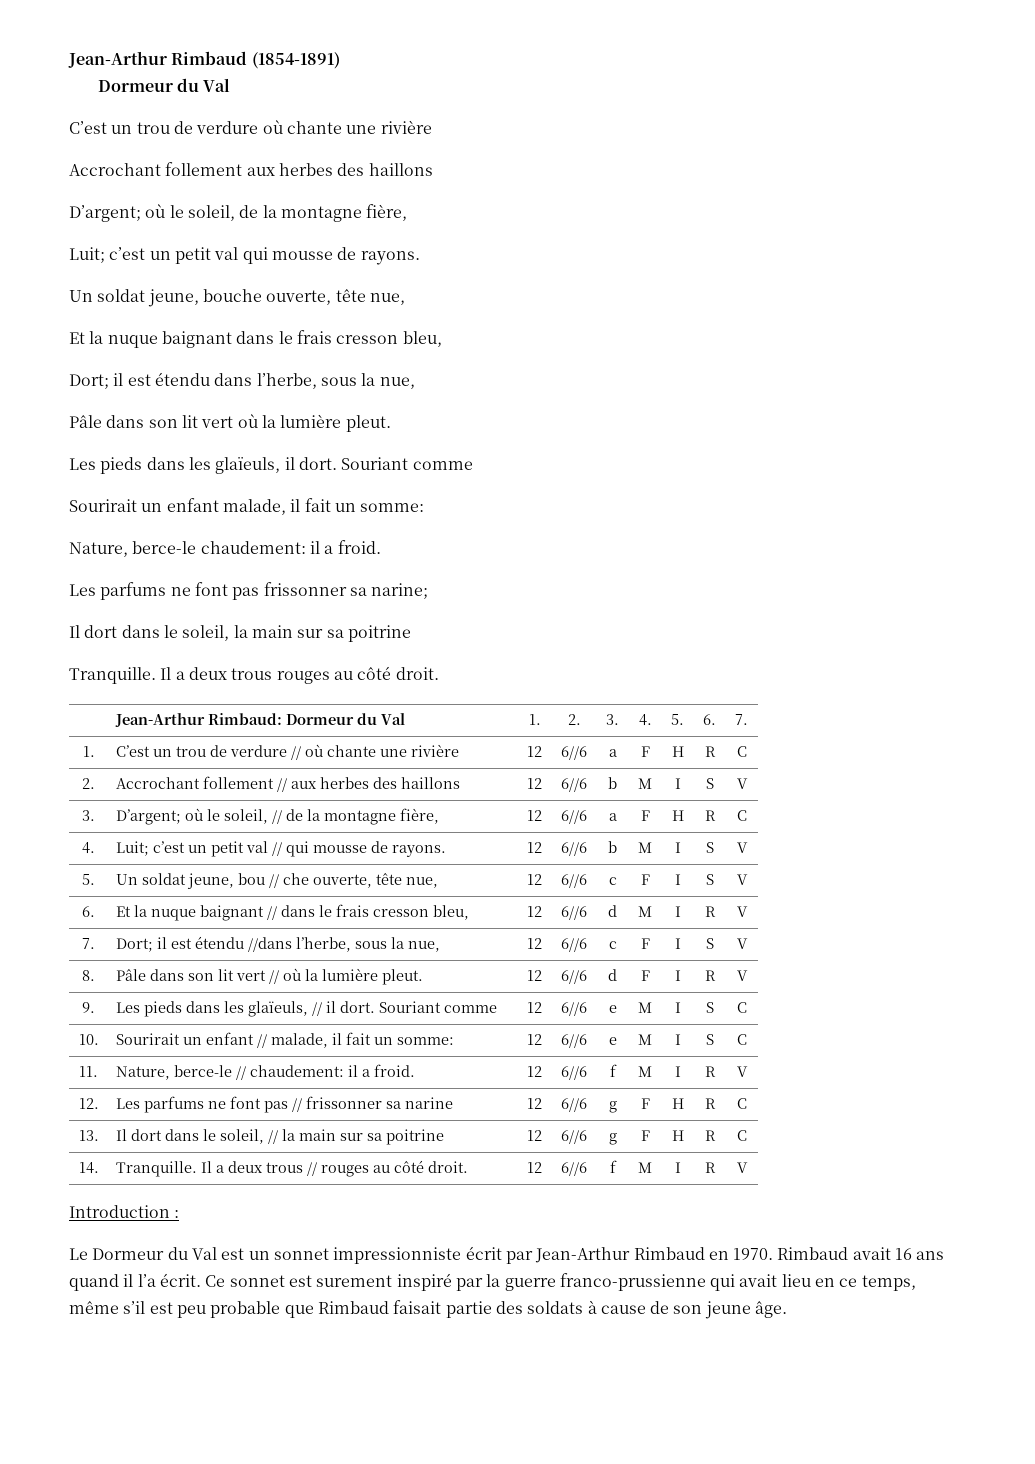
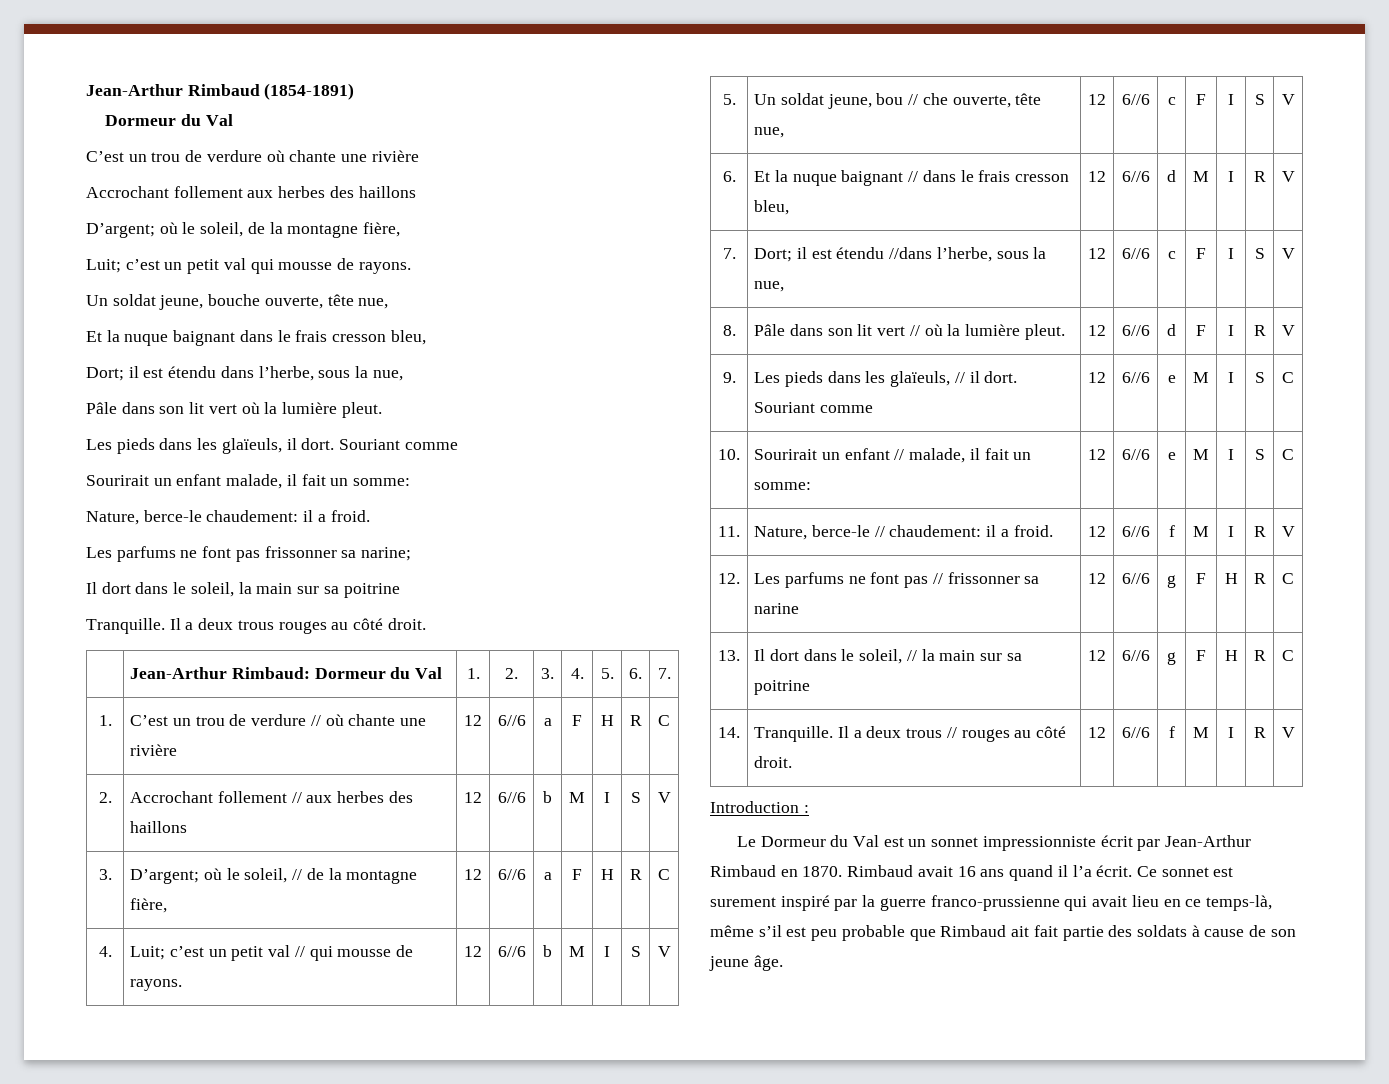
- Le Dormeur du Val est un sonnet impressionniste écrit par Jean-Arthur Rimbaud en 1970.
+ Le Dormeur du Val est un sonnet impressionniste écrit par Jean-Arthur Rimbaud en 1870.
- Ce sonnet est surement inspiré par la guerre franco-prussienne qui avait lieu en ce temps, même s’il est peu probable que Rimbaud faisait partie des soldats à cause de son jeune âge.
+ Ce sonnet est surement inspiré par la guerre franco-prussienne qui avait lieu en ce temps-là, même s’il est peu probable que Rimbaud ait fait partie des soldats à cause de son jeune âge.

